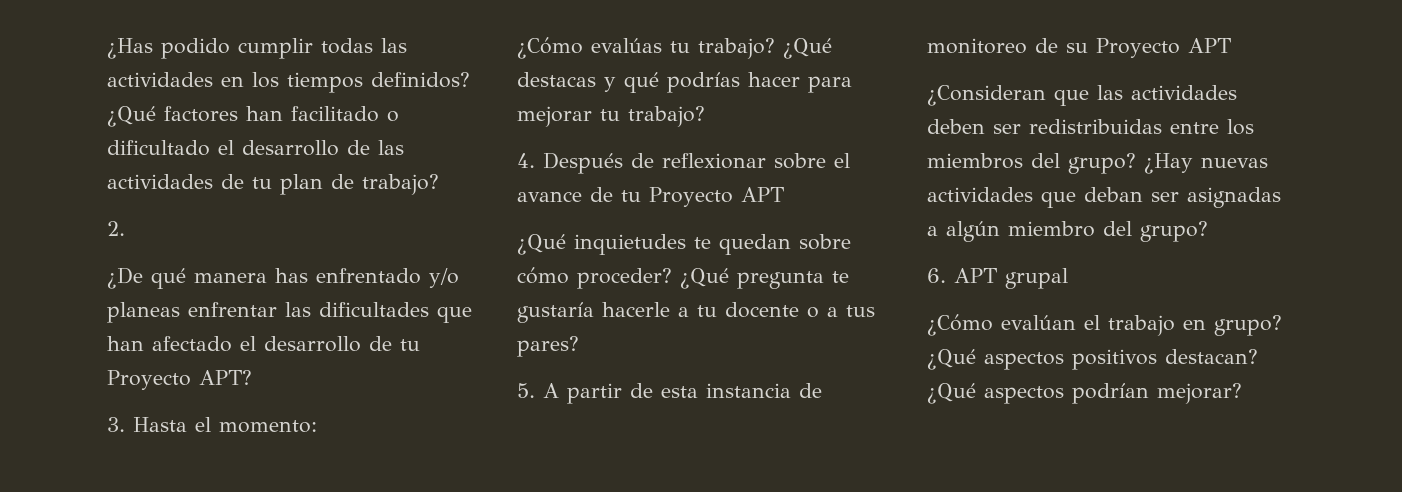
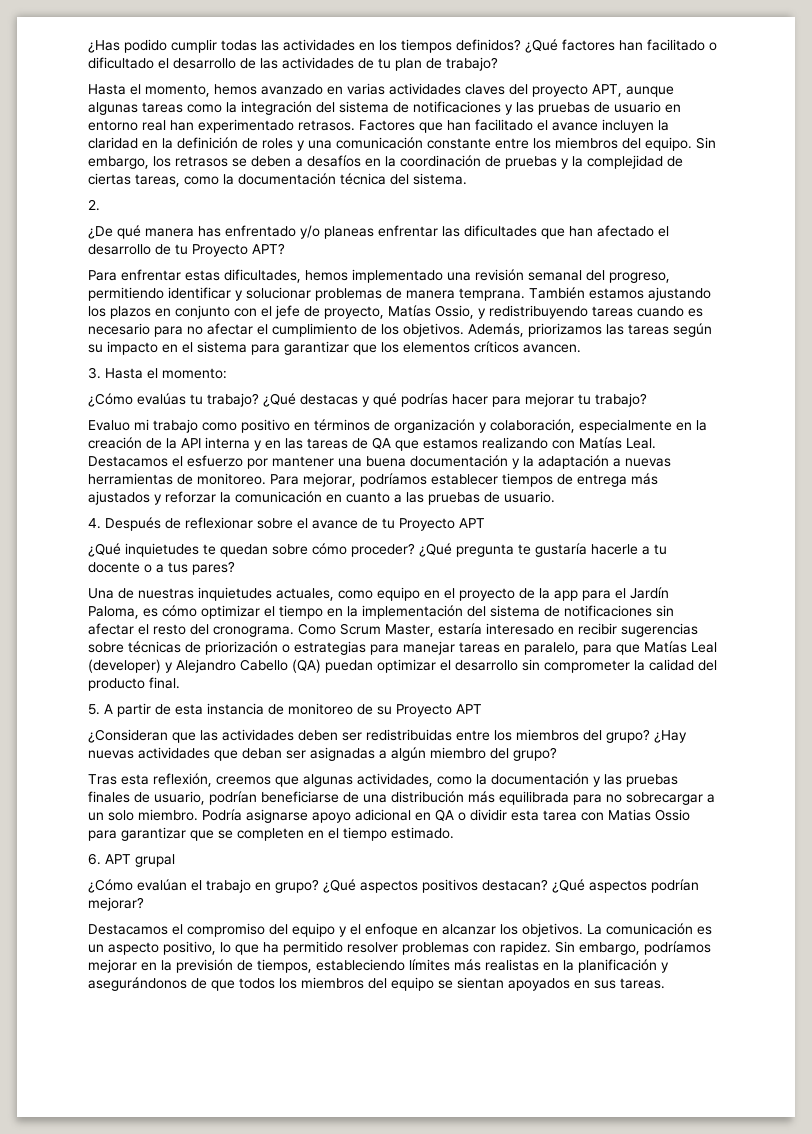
+ Hasta el momento, hemos avanzado en varias actividades claves del proyecto APT, aunque algunas tareas como la integración del sistema de notificaciones y las pruebas de usuario en entorno real han experimentado retrasos. Factores que han facilitado el avance incluyen la claridad en la definición de roles y una comunicación constante entre los miembros del equipo. Sin embargo, los retrasos se deben a desafíos en la coordinación de pruebas y la complejidad de ciertas tareas, como la documentación técnica del sistema.
+ Para enfrentar estas dificultades, hemos implementado una revisión semanal del progreso, permitiendo identificar y solucionar problemas de manera temprana. También estamos ajustando los plazos en conjunto con el jefe de proyecto, Matías Ossio, y redistribuyendo tareas cuando es necesario para no afectar el cumplimiento de los objetivos. Además, priorizamos las tareas según su impacto en el sistema para garantizar que los elementos críticos avancen.
+ Evaluo mi trabajo como positivo en términos de organización y colaboración, especialmente en la creación de la API interna y en las tareas de QA que estamos realizando con Matías Leal. Destacamos el esfuerzo por mantener una buena documentación y la adaptación a nuevas herramientas de monitoreo. Para mejorar, podríamos establecer tiempos de entrega más ajustados y reforzar la comunicación en cuanto a las pruebas de usuario.
+ Una de nuestras inquietudes actuales, como equipo en el proyecto de la app para el Jardín Paloma, es cómo optimizar el tiempo en la implementación del sistema de notificaciones sin afectar el resto del cronograma. Como Scrum Master, estaría interesado en recibir sugerencias sobre técnicas de priorización o estrategias para manejar tareas en paralelo, para que Matías Leal (developer) y Alejandro Cabello (QA) puedan optimizar el desarrollo sin comprometer la calidad del producto final.
+ Tras esta reflexión, creemos que algunas actividades, como la documentación y las pruebas finales de usuario, podrían beneficiarse de una distribución más equilibrada para no sobrecargar a un solo miembro. Podría asignarse apoyo adicional en QA o dividir esta tarea con Matias Ossio para garantizar que se completen en el tiempo estimado.
+ Destacamos el compromiso del equipo y el enfoque en alcanzar los objetivos. La comunicación es un aspecto positivo, lo que ha permitido resolver problemas con rapidez. Sin embargo, podríamos mejorar en la previsión de tiempos, estableciendo límites más realistas en la planificación y asegurándonos de que todos los miembros del equipo se sientan apoyados en sus tareas.

